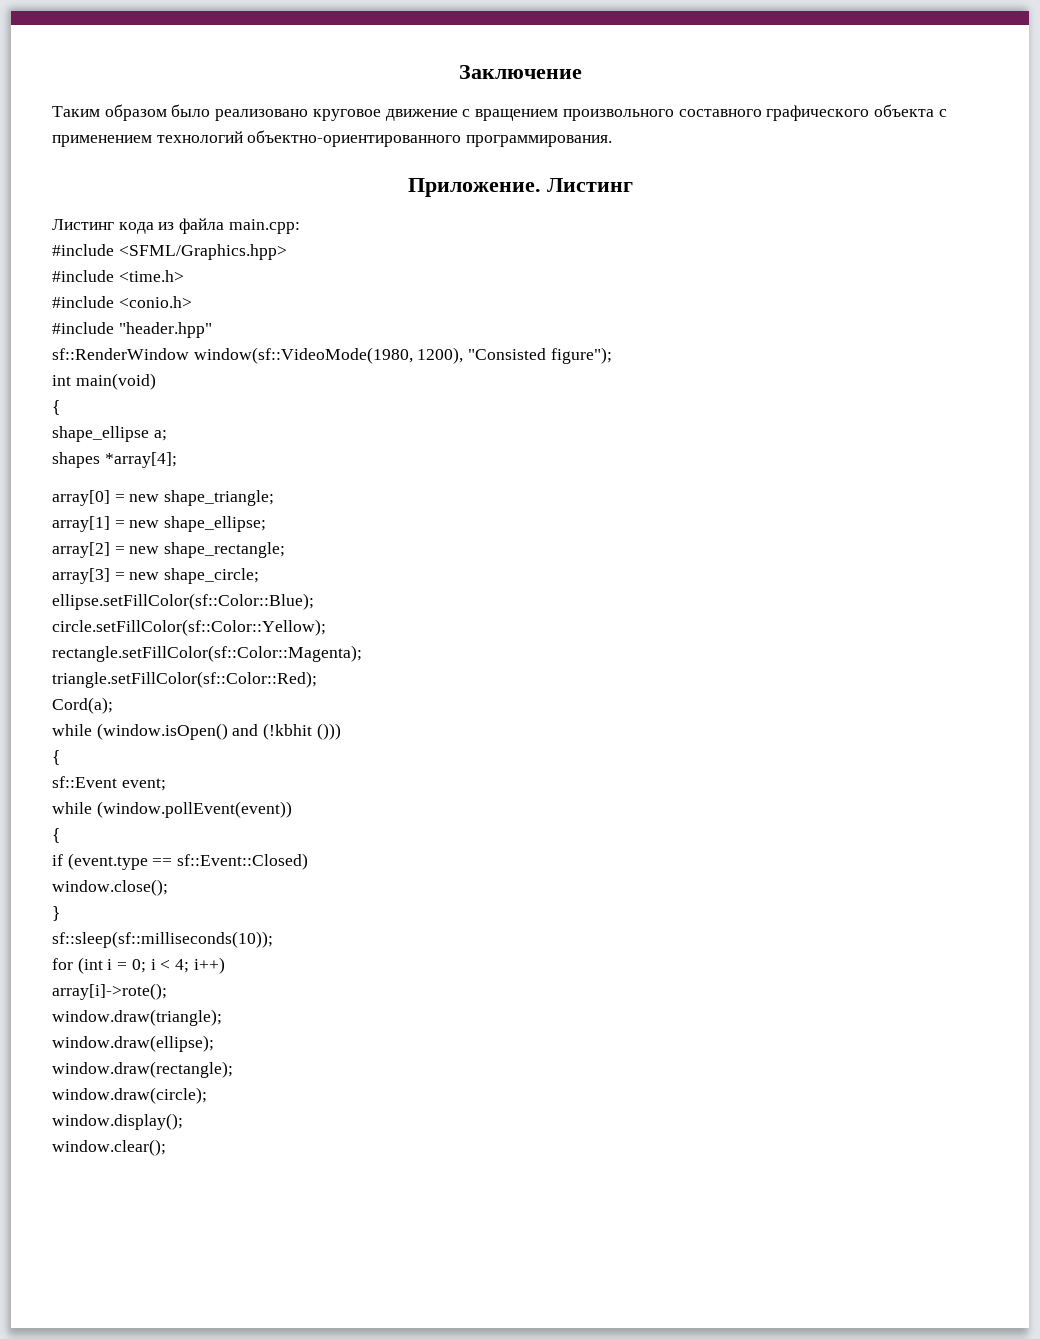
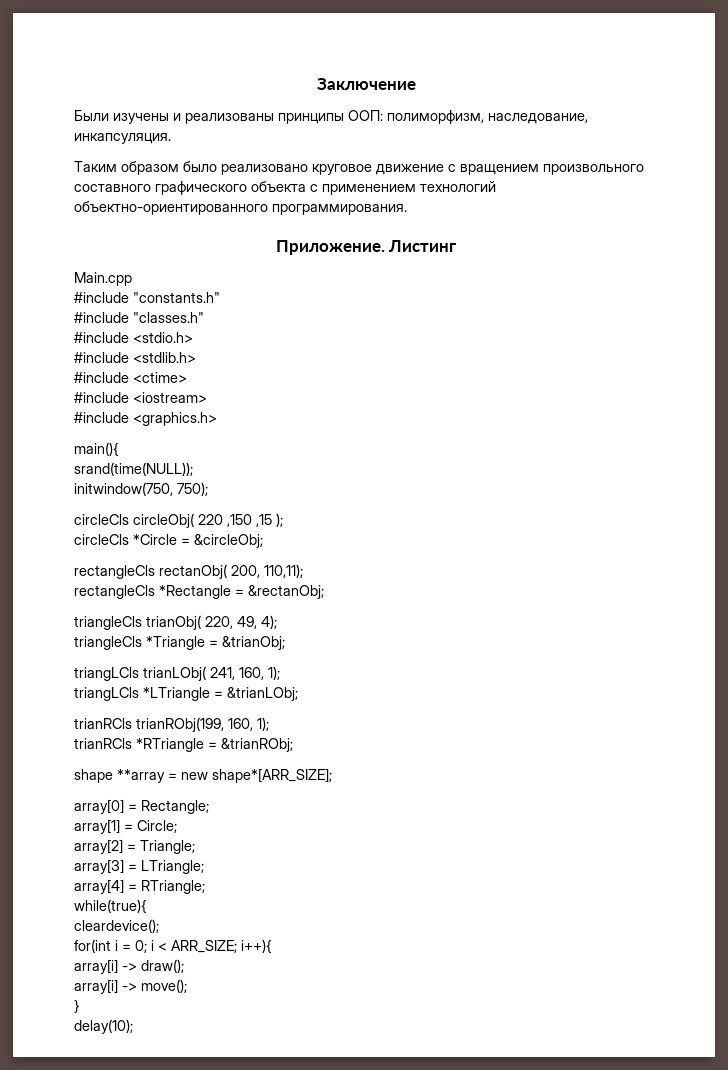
+ Были изучены и реализованы принципы ООП: полиморфизм, наследование, инкапсуляция.
- Листинг кода из файла main.cpp:
- #include <SFML/Graphics.hpp>
- #include <time.h>
- #include <conio.h>
- #include "header.hpp"
- sf::RenderWindow window(sf::VideoMode(1980, 1200), "Consisted figure");
- int main(void)
- {
- shape_ellipse a;
- shapes *array[4];
+ Main.cpp
+ #include "constants.h"
+ #include "classes.h"
+ #include <stdio.h>
+ #include <stdlib.h>
+ #include <ctime>
+ #include <iostream>
+ #include <graphics.h>
+ main(){
+ srand(time(NULL));
+ initwindow(750, 750);
+ circleCls circleObj( 220 ,150 ,15 );
+ circleCls *Circle = &circleObj;
+ rectangleCls rectanObj( 200, 110,11);
+ rectangleCls *Rectangle = &rectanObj;
+ triangleCls trianObj( 220, 49, 4);
+ triangleCls *Triangle = &trianObj;
+ triangLCls trianLObj( 241, 160, 1);
+ triangLCls *LTriangle = &trianLObj;
+ trianRCls trianRObj(199, 160, 1);
+ trianRCls *RTriangle = &trianRObj;
+ shape **array = new shape*[ARR_SIZE];
- array[0] = new shape_triangle;
+ array[0] = Rectangle;
- array[1] = new shape_ellipse;
+ array[1] = Circle;
- array[2] = new shape_rectangle;
+ array[2] = Triangle;
- array[3] = new shape_circle;
- ellipse.setFillColor(sf::Color::Blue);
- circle.setFillColor(sf::Color::Yellow);
- rectangle.setFillColor(sf::Color::Magenta);
- triangle.setFillColor(sf::Color::Red);
- Cord(a);
- while (window.isOpen() and (!kbhit ()))
- {
- sf::Event event;
- while (window.pollEvent(event))
- {
- if (event.type == sf::Event::Closed)
- window.close();
+ array[3] = LTriangle;
+ array[4] = RTriangle;
+ while(true){
+ cleardevice();
+ for(int i = 0; i < ARR_SIZE; i++){
+ array[i] -> draw();
+ array[i] -> move();
  }
- sf::sleep(sf::milliseconds(10));
- for (int i = 0; i < 4; i++)
- array[i]->rote();
- window.draw(triangle);
- window.draw(ellipse);
- window.draw(rectangle);
- window.draw(circle);
- window.display();
- window.clear();
+ delay(10);

